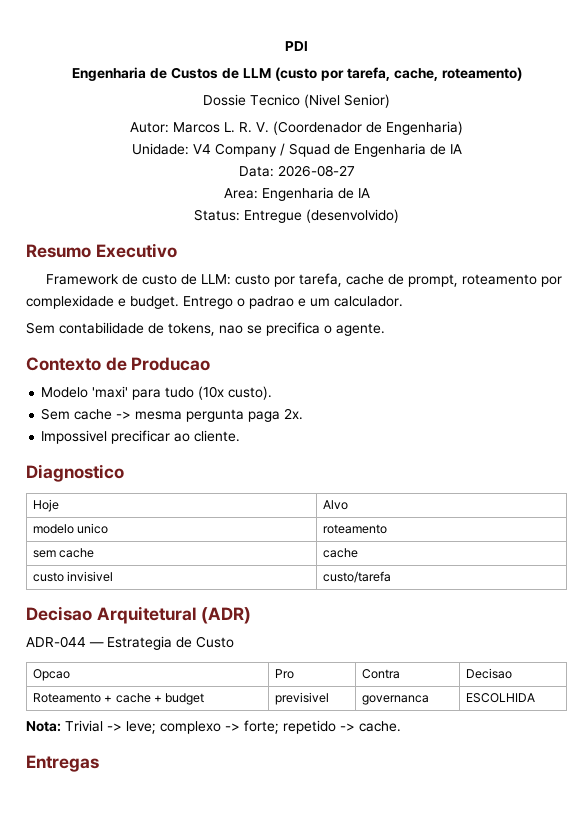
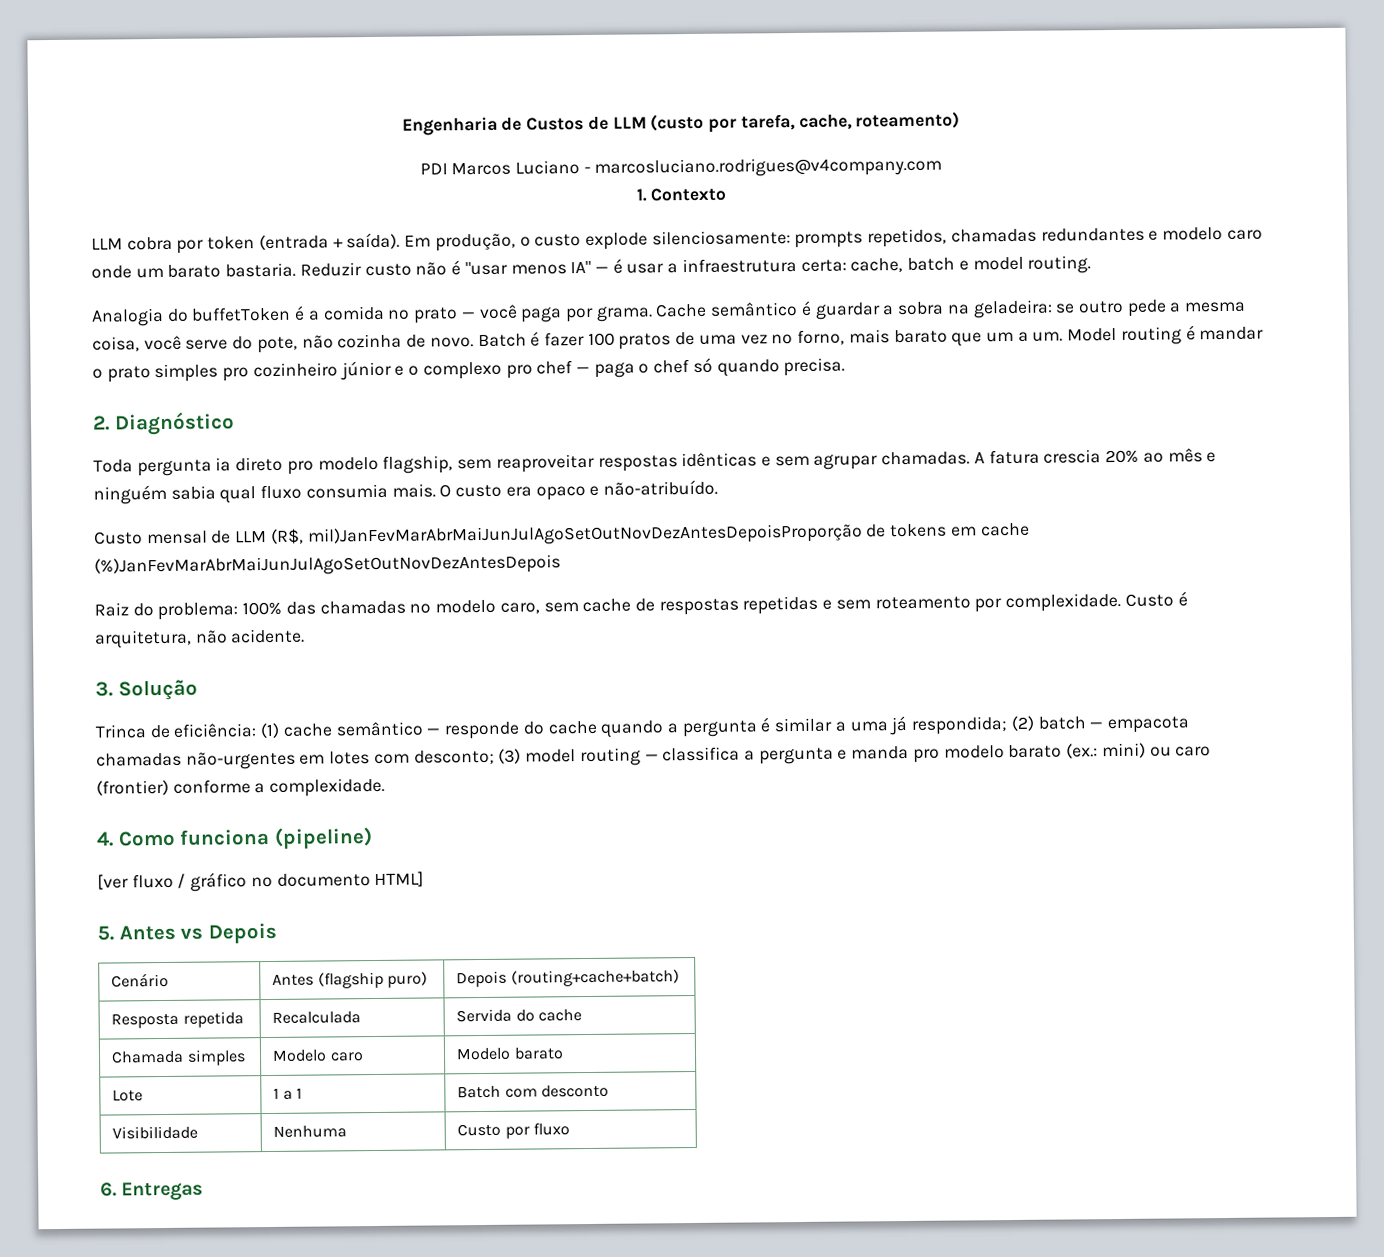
- PDI
- Dossie Tecnico (Nivel Senior)
- Autor: Marcos L. R. V. (Coordenador de Engenharia)
- Unidade: V4 Company / Squad de Engenharia de IA
- Data: 2026-08-27
- Area: Engenharia de IA
- Status: Entregue (desenvolvido)
- Resumo Executivo
- Framework de custo de LLM: custo por tarefa, cache de prompt, roteamento por complexidade e budget. Entrego o padrao e um calculador.
- Sem contabilidade de tokens, nao se precifica o agente.
- Contexto de Producao
- Modelo 'maxi' para tudo (10x custo).
- Sem cache -> mesma pergunta paga 2x.
- Impossivel precificar ao cliente.
- Diagnostico
- Hoje | Alvo
- modelo unico | roteamento
- sem cache | cache
- custo invisivel | custo/tarefa
- Decisao Arquitetural (ADR)
- ADR-044 — Estrategia de Custo
- Opcao | Pro | Contra | Decisao
- Roteamento + cache + budget | previsivel | governanca | ESCOLHIDA
- Nota: Trivial -> leve; complexo -> forte; repetido -> cache.
- Entregas
+ PDI Marcos Luciano - marcosluciano.rodrigues@v4company.com
+ 1. Contexto
+ LLM cobra por token (entrada + saída). Em produção, o custo explode silenciosamente: prompts repetidos, chamadas redundantes e modelo caro onde um barato bastaria. Reduzir custo não é "usar menos IA" — é usar a infraestrutura certa: cache, batch e model routing.
+ Analogia do buffetToken é a comida no prato — você paga por grama. Cache semântico é guardar a sobra na geladeira: se outro pede a mesma coisa, você serve do pote, não cozinha de novo. Batch é fazer 100 pratos de uma vez no forno, mais barato que um a um. Model routing é mandar o prato simples pro cozinheiro júnior e o complexo pro chef — paga o chef só quando precisa.
+ 2. Diagnóstico
+ Toda pergunta ia direto pro modelo flagship, sem reaproveitar respostas idênticas e sem agrupar chamadas. A fatura crescia 20% ao mês e ninguém sabia qual fluxo consumia mais. O custo era opaco e não-atribuído.
+ Custo mensal de LLM (R$, mil)JanFevMarAbrMaiJunJulAgoSetOutNovDezAntesDepoisProporção de tokens em cache (%)JanFevMarAbrMaiJunJulAgoSetOutNovDezAntesDepois
+ Raiz do problema: 100% das chamadas no modelo caro, sem cache de respostas repetidas e sem roteamento por complexidade. Custo é arquitetura, não acidente.
+ 3. Solução
+ Trinca de eficiência: (1) cache semântico — responde do cache quando a pergunta é similar a uma já respondida; (2) batch — empacota chamadas não-urgentes em lotes com desconto; (3) model routing — classifica a pergunta e manda pro modelo barato (ex.: mini) ou caro (frontier) conforme a complexidade.
+ 4. Como funciona (pipeline)
+ [ver fluxo / gráfico no documento HTML]
+ 5. Antes vs Depois
+ Cenário | Antes (flagship puro) | Depois (routing+cache+batch)
+ Resposta repetida | Recalculada | Servida do cache
+ Chamada simples | Modelo caro | Modelo barato
+ Lote | 1 a 1 | Batch com desconto
+ Visibilidade | Nenhuma | Custo por fluxo
+ 6. Entregas

